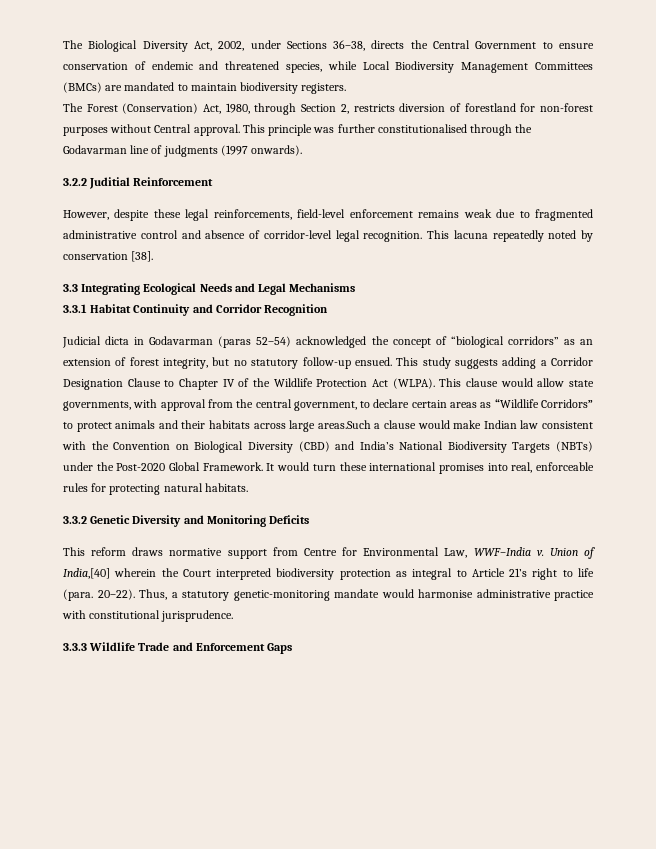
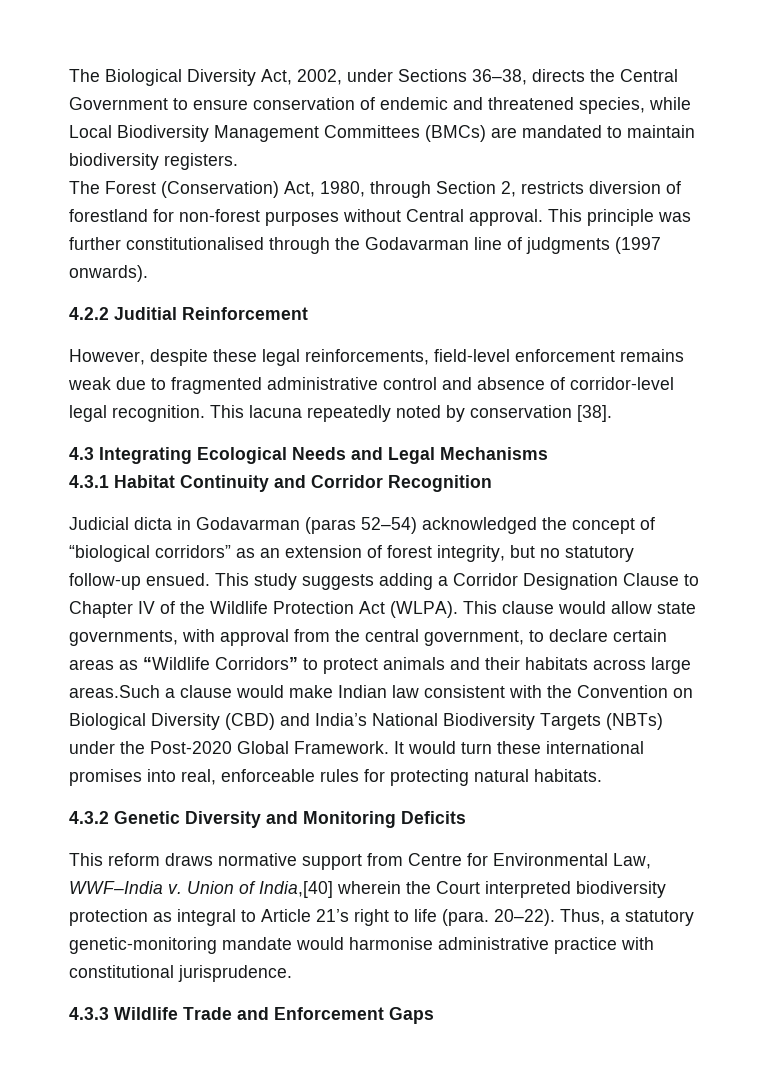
- 3.2.2 Juditial Reinforcement
+ 4.2.2 Juditial Reinforcement
- 3.3 Integrating Ecological Needs and Legal Mechanisms
+ 4.3 Integrating Ecological Needs and Legal Mechanisms
- 3.3.1 Habitat Continuity and Corridor Recognition
+ 4.3.1 Habitat Continuity and Corridor Recognition
- 3.3.2 Genetic Diversity and Monitoring Deficits
+ 4.3.2 Genetic Diversity and Monitoring Deficits
- 3.3.3 Wildlife Trade and Enforcement Gaps
+ 4.3.3 Wildlife Trade and Enforcement Gaps

